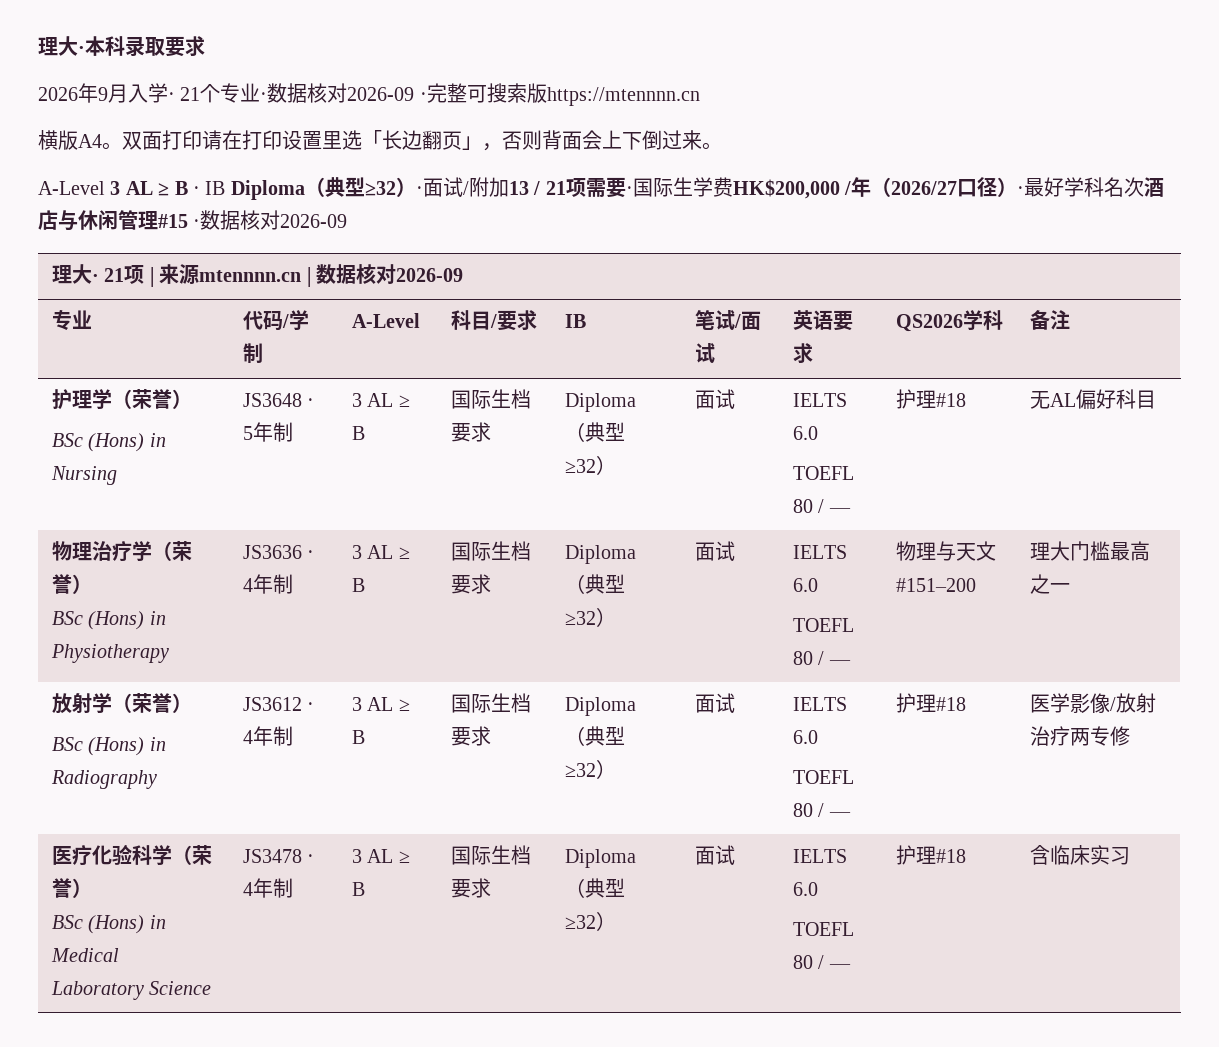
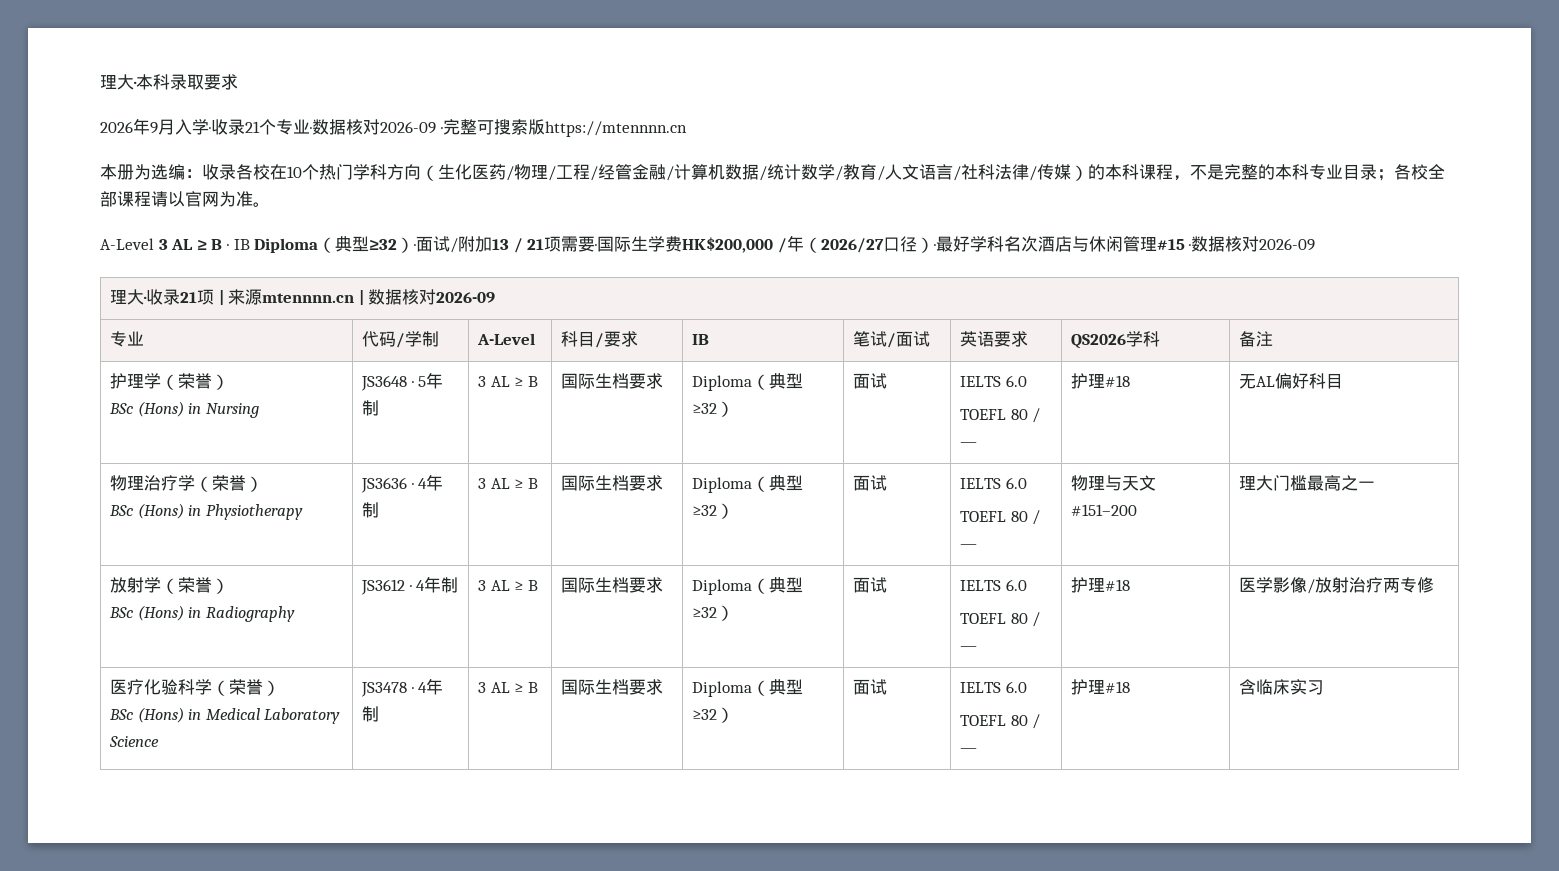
- 2026年9月入学· 21个专业·数据核对2026-09 ·完整可搜索版https://mtennnn.cn
+ 2026年9月入学·收录21个专业·数据核对2026-09 ·完整可搜索版https://mtennnn.cn
- 横版A4。双面打印请在打印设置里选「长边翻页」，否则背面会上下倒过来。
+ 本册为选编：收录各校在10个热门学科方向（生化医药/物理/工程/经管金融/计算机数据/统计数学/教育/人文语言/社科法律/传媒）的本科课程，不是完整的本科专业目录；各校全部课程请以官网为准。
- 理大· 21项 | 来源mtennnn.cn | 数据核对2026-09
+ 理大·收录21项 | 来源mtennnn.cn | 数据核对2026-09

